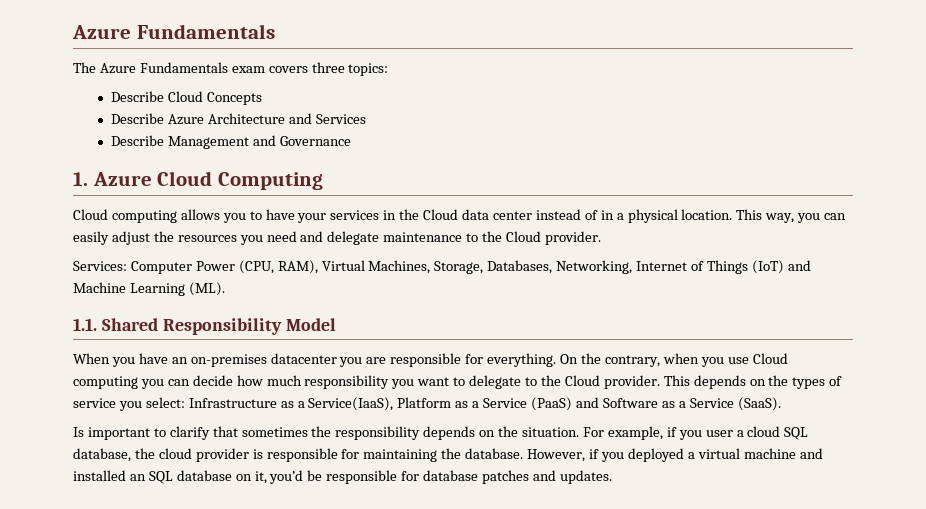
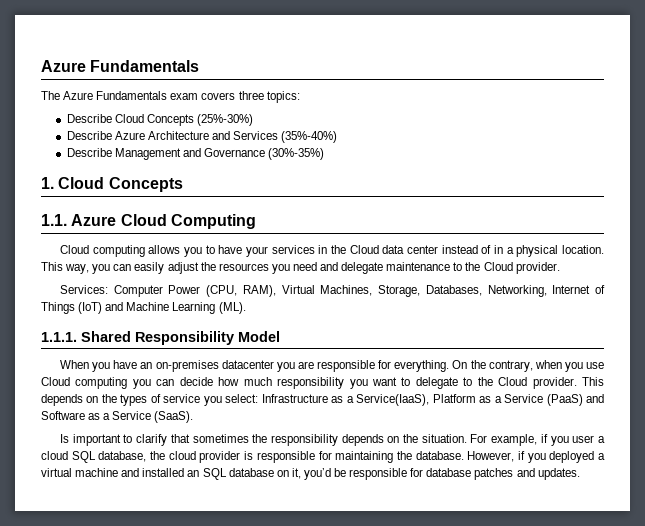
- Describe Cloud Concepts
+ Describe Cloud Concepts (25%-30%)
- Describe Azure Architecture and Services
+ Describe Azure Architecture and Services (35%-40%)
- Describe Management and Governance
+ Describe Management and Governance (30%-35%)
- 1. Azure Cloud Computing
+ 1. Cloud Concepts
+ 1.1. Azure Cloud Computing
- 1.1. Shared Responsibility Model
+ 1.1.1. Shared Responsibility Model

